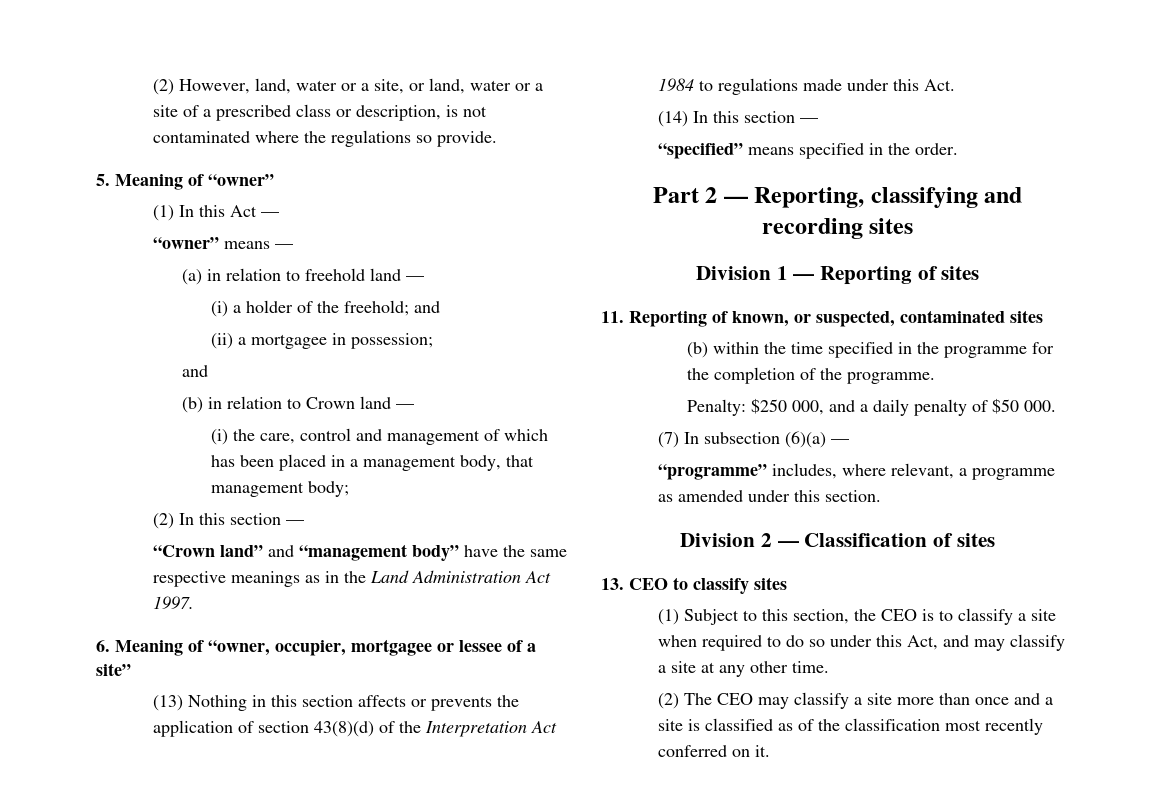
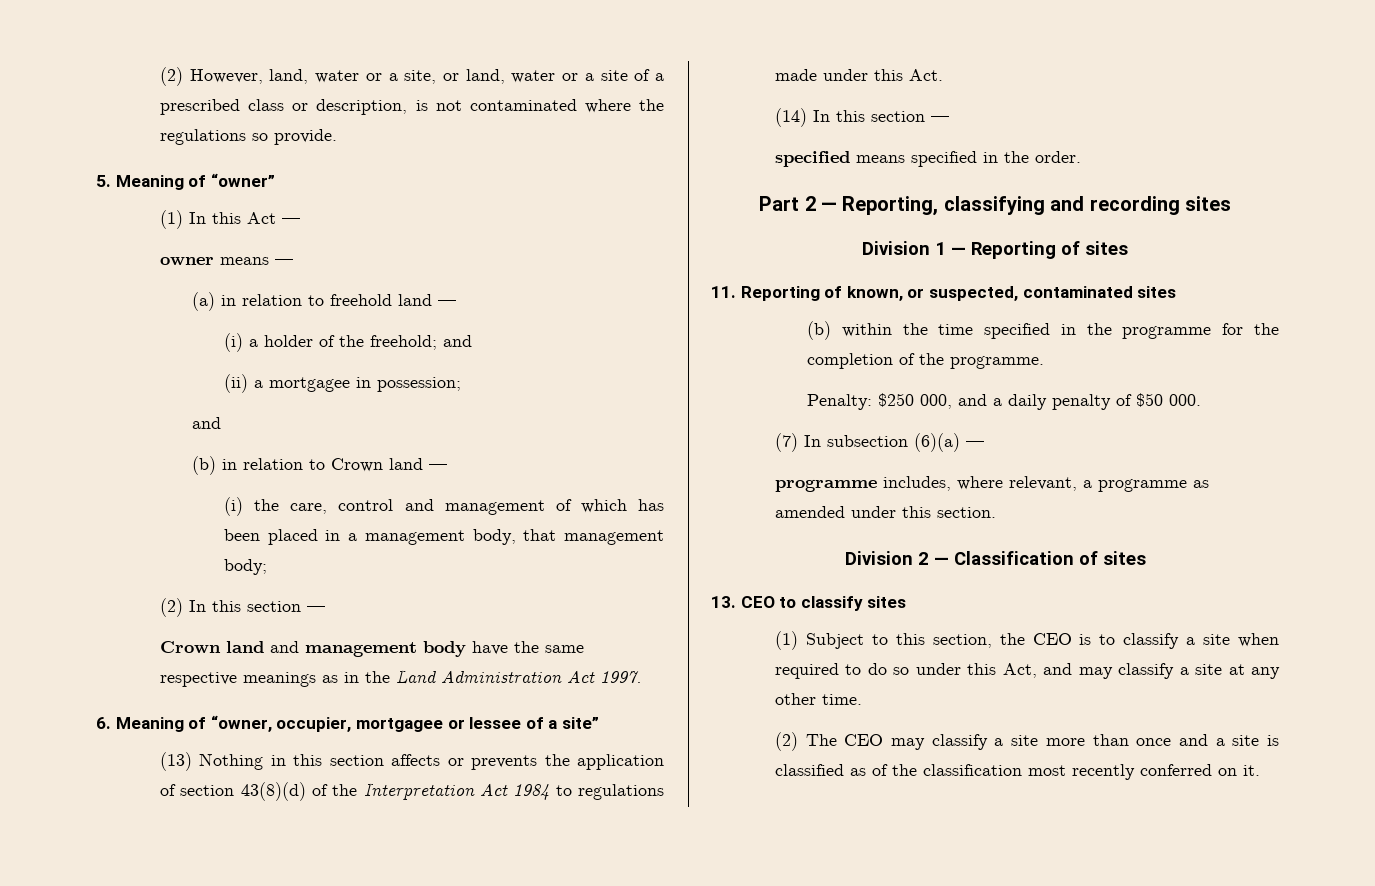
- “owner” means —
+ owner means —
- “Crown land” and “management body” have the same respective meanings as in the Land Administration Act 1997.
+ Crown land and management body have the same respective meanings as in the Land Administration Act 1997.
- “specified” means specified in the order.
+ specified means specified in the order.
- “programme” includes, where relevant, a programme as amended under this section.
+ programme includes, where relevant, a programme as amended under this section.

